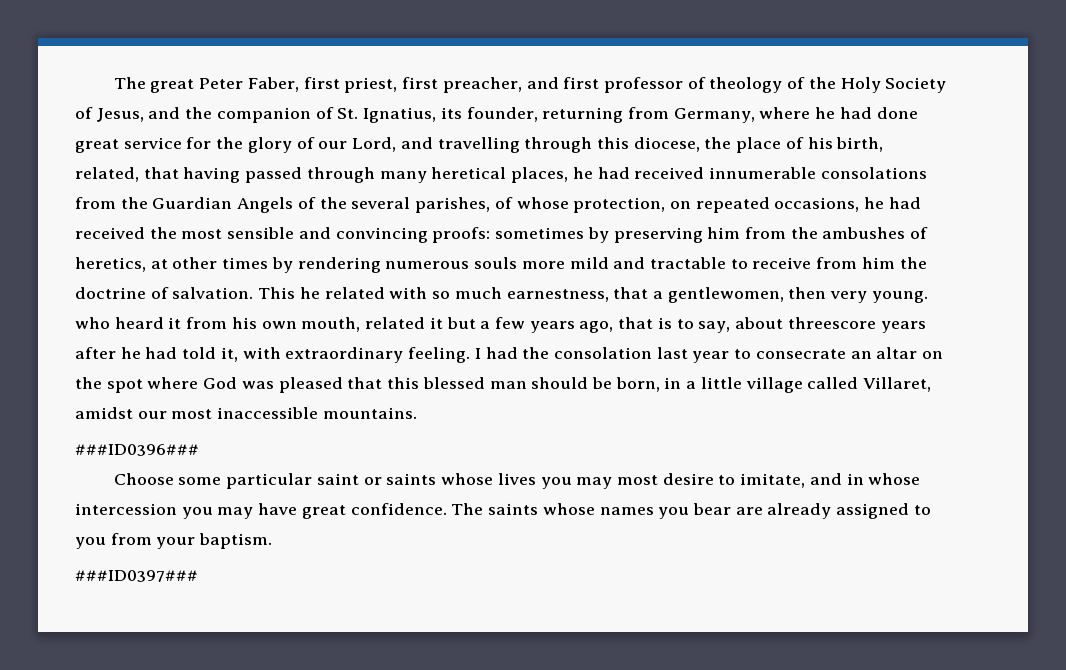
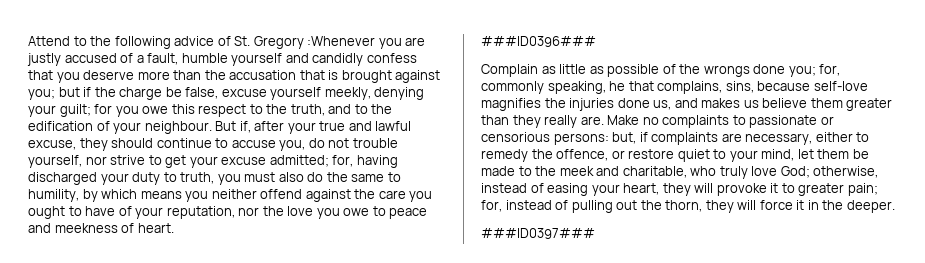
- The great Peter Faber, first priest, first preacher, and first professor of theology of the Holy Society of Jesus, and the companion of St. Ignatius, its founder, returning from Germany, where he had done great service for the glory of our Lord, and travelling through this diocese, the place of his birth, related, that having passed through many heretical places, he had received innumerable consolations from the Guardian Angels of the several parishes, of whose protection, on repeated occasions, he had received the most sensible and convincing proofs: sometimes by preserving him from the ambushes of heretics, at other times by rendering numerous souls more mild and tractable to receive from him the doctrine of salvation. This he related with so much earnestness, that a gentlewomen, then very young. who heard it from his own mouth, related it but a few years ago, that is to say, about threescore years after he had told it, with extraordinary feeling. I had the consolation last year to consecrate an altar on the spot where God was pleased that this blessed man should be born, in a little village called Villaret, amidst our most inaccessible mountains.
+ Attend to the following advice of St. Gregory :Whenever you are justly accused of a fault, humble yourself and candidly confess that you deserve more than the accusation that is brought against you; but if the charge be false, excuse yourself meekly, denying your guilt; for you owe this respect to the truth, and to the edification of your neighbour. But if, after your true and lawful excuse, they should continue to accuse you, do not trouble yourself, nor strive to get your excuse admitted; for, having discharged your duty to truth, you must also do the same to humility, by which means you neither offend against the care you ought to have of your reputation, nor the love you owe to peace and meekness of heart.
  ###ID0396###
- Choose some particular saint or saints whose lives you may most desire to imitate, and in whose intercession you may have great confidence. The saints whose names you bear are already assigned to you from your baptism.
+ Complain as little as possible of the wrongs done you; for, commonly speaking, he that complains, sins, because self-love magnifies the injuries done us, and makes us believe them greater than they really are. Make no complaints to passionate or censorious persons: but, if complaints are necessary, either to remedy the offence, or restore quiet to your mind, let them be made to the meek and charitable, who truly love God; otherwise, instead of easing your heart, they will provoke it to greater pain; for, instead of pulling out the thorn, they will force it in the deeper.

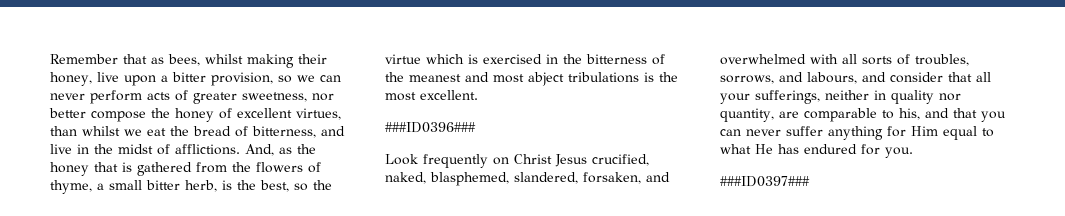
- Attend to the following advice of St. Gregory :Whenever you are justly accused of a fault, humble yourself and candidly confess that you deserve more than the accusation that is brought against you; but if the charge be false, excuse yourself meekly, denying your guilt; for you owe this respect to the truth, and to the edification of your neighbour. But if, after your true and lawful excuse, they should continue to accuse you, do not trouble yourself, nor strive to get your excuse admitted; for, having discharged your duty to truth, you must also do the same to humility, by which means you neither offend against the care you ought to have of your reputation, nor the love you owe to peace and meekness of heart.
+ Remember that as bees, whilst making their honey, live upon a bitter provision, so we can never perform acts of greater sweetness, nor better compose the honey of excellent virtues, than whilst we eat the bread of bitterness, and live in the midst of afflictions. And, as the honey that is gathered from the flowers of thyme, a small bitter herb, is the best, so the virtue which is exercised in the bitterness of the meanest and most abject tribulations is the most excellent.
  ###ID0396###
- Complain as little as possible of the wrongs done you; for, commonly speaking, he that complains, sins, because self-love magnifies the injuries done us, and makes us believe them greater than they really are. Make no complaints to passionate or censorious persons: but, if complaints are necessary, either to remedy the offence, or restore quiet to your mind, let them be made to the meek and charitable, who truly love God; otherwise, instead of easing your heart, they will provoke it to greater pain; for, instead of pulling out the thorn, they will force it in the deeper.
+ Look frequently on Christ Jesus crucified, naked, blasphemed, slandered, forsaken, and overwhelmed with all sorts of troubles, sorrows, and labours, and consider that all your sufferings, neither in quality nor quantity, are comparable to his, and that you can never suffer anything for Him equal to what He has endured for you.

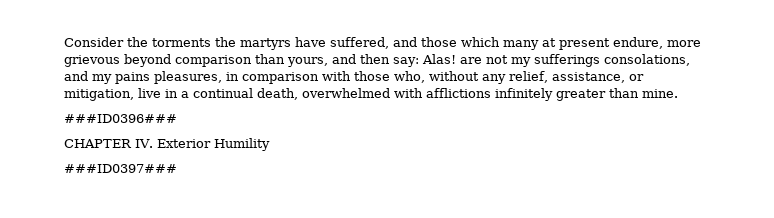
- Remember that as bees, whilst making their honey, live upon a bitter provision, so we can never perform acts of greater sweetness, nor better compose the honey of excellent virtues, than whilst we eat the bread of bitterness, and live in the midst of afflictions. And, as the honey that is gathered from the flowers of thyme, a small bitter herb, is the best, so the virtue which is exercised in the bitterness of the meanest and most abject tribulations is the most excellent.
+ Consider the torments the martyrs have suffered, and those which many at present endure, more grievous beyond comparison than yours, and then say: Alas! are not my sufferings consolations, and my pains pleasures, in comparison with those who, without any relief, assistance, or mitigation, live in a continual death, overwhelmed with afflictions infinitely greater than mine.
  ###ID0396###
- Look frequently on Christ Jesus crucified, naked, blasphemed, slandered, forsaken, and overwhelmed with all sorts of troubles, sorrows, and labours, and consider that all your sufferings, neither in quality nor quantity, are comparable to his, and that you can never suffer anything for Him equal to what He has endured for you.
+ CHAPTER IV. Exterior Humility

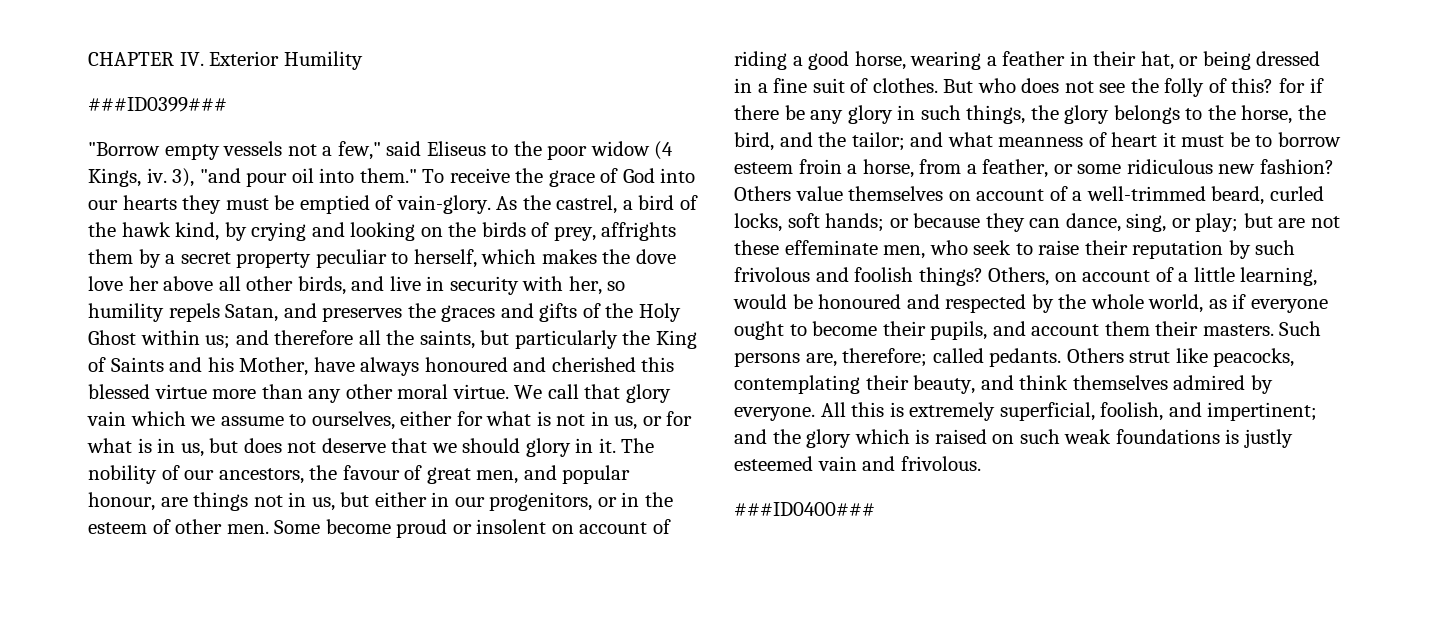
- Consider the torments the martyrs have suffered, and those which many at present endure, more grievous beyond comparison than yours, and then say: Alas! are not my sufferings consolations, and my pains pleasures, in comparison with those who, without any relief, assistance, or mitigation, live in a continual death, overwhelmed with afflictions infinitely greater than mine.
- ###ID0396###
  CHAPTER IV. Exterior Humility
- ###ID0397###
+ ###ID0399###
+ "Borrow empty vessels not a few," said Eliseus to the poor widow (4 Kings, iv. 3), "and pour oil into them." To receive the grace of God into our hearts they must be emptied of vain-glory. As the castrel, a bird of the hawk kind, by crying and looking on the birds of prey, affrights them by a secret property peculiar to herself, which makes the dove love her above all other birds, and live in security with her, so humility repels Satan, and preserves the graces and gifts of the Holy Ghost within us; and therefore all the saints, but particularly the King of Saints and his Mother, have always honoured and cherished this blessed virtue more than any other moral virtue. We call that glory vain which we assume to ourselves, either for what is not in us, or for what is in us, but does not deserve that we should glory in it. The nobility of our ancestors, the favour of great men, and popular honour, are things not in us, but either in our progenitors, or in the esteem of other men. Some become proud or insolent on account of riding a good horse, wearing a feather in their hat, or being dressed in a fine suit of clothes. But who does not see the folly of this? for if there be any glory in such things, the glory belongs to the horse, the bird, and the tailor; and what meanness of heart it must be to borrow esteem froin a horse, from a feather, or some ridiculous new fashion? Others value themselves on account of a well-trimmed beard, curled locks, soft hands; or because they can dance, sing, or play; but are not these effeminate men, who seek to raise their reputation by such frivolous and foolish things? Others, on account of a little learning, would be honoured and respected by the whole world, as if everyone ought to become their pupils, and account them their masters. Such persons are, therefore; called pedants. Others strut like peacocks, contemplating their beauty, and think themselves admired by everyone. All this is extremely superficial, foolish, and impertinent; and the glory which is raised on such weak foundations is justly esteemed vain and frivolous.
+ ###ID0400###

